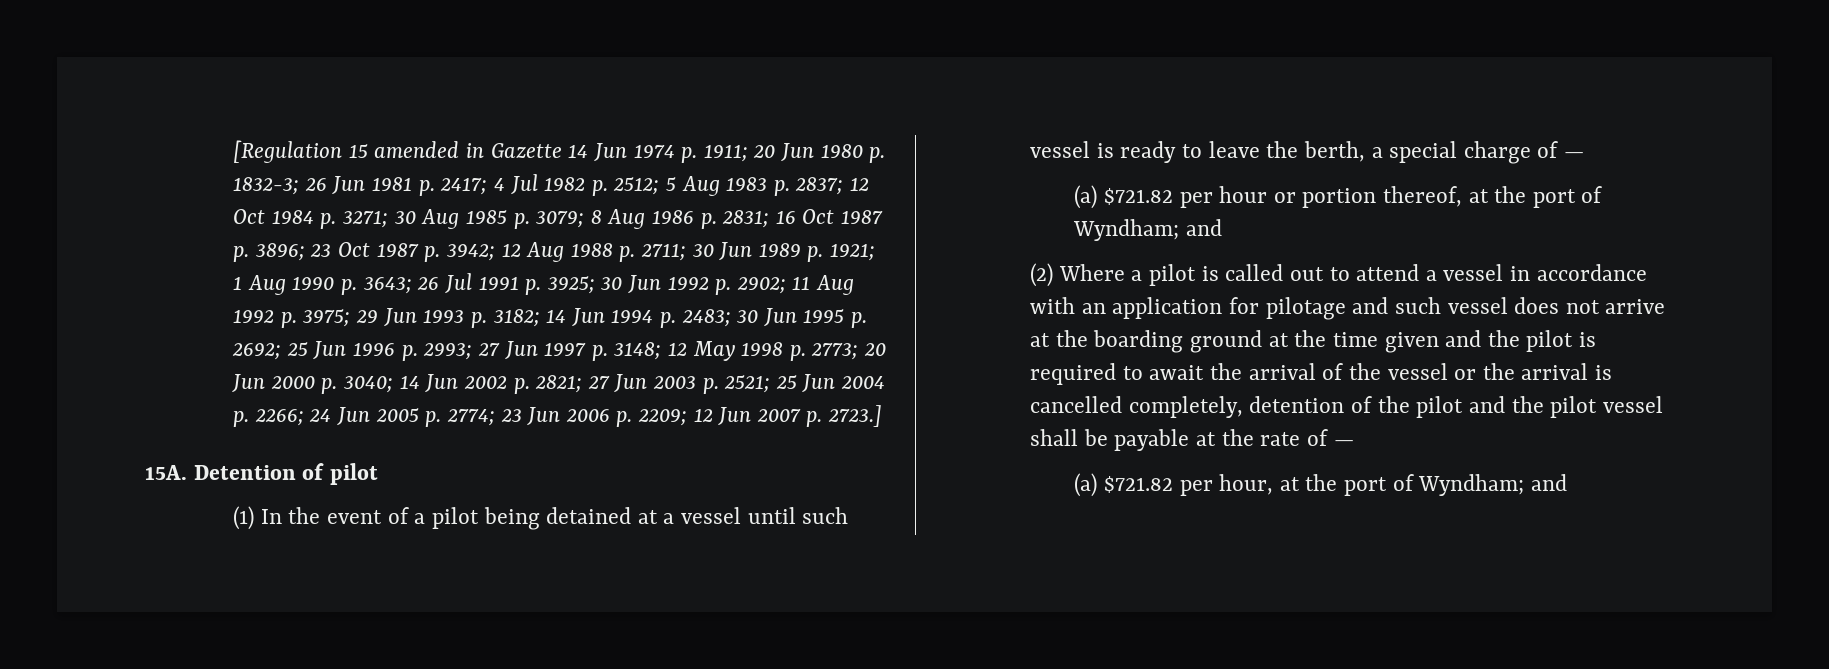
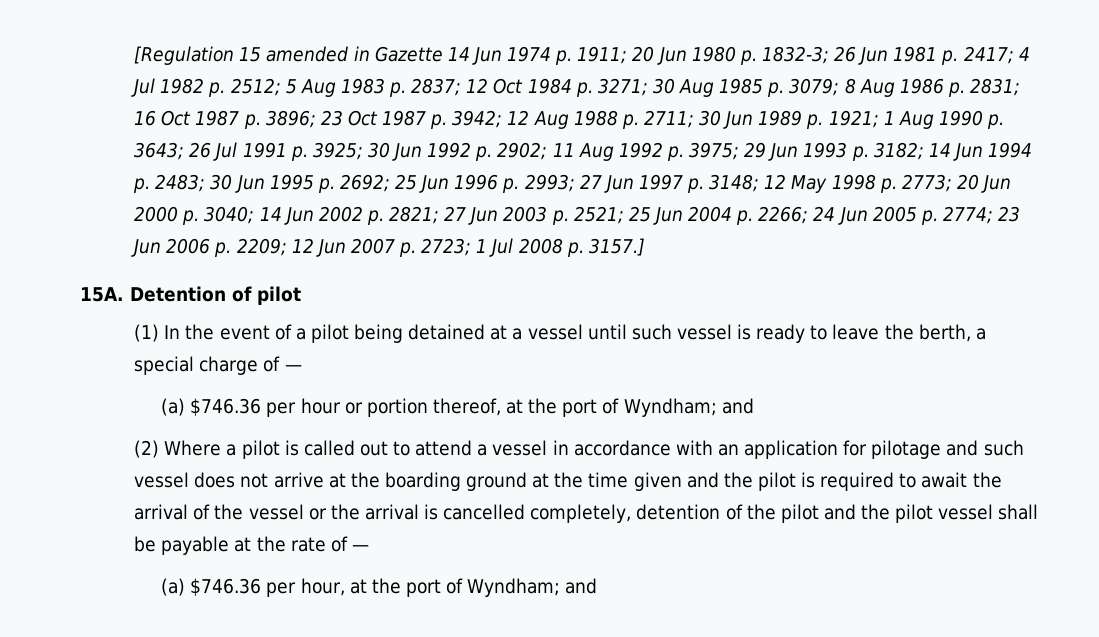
- 12 Jun 2007 p. 2723.]
+ 12 Jun 2007 p. 2723; 1 Jul 2008 p. 3157.]
- (a) $721.82 per hour or portion thereof, at the port of Wyndham; and
+ (a) $746.36 per hour or portion thereof, at the port of Wyndham; and
- (a) $721.82 per hour, at the port of Wyndham; and
+ (a) $746.36 per hour, at the port of Wyndham; and

